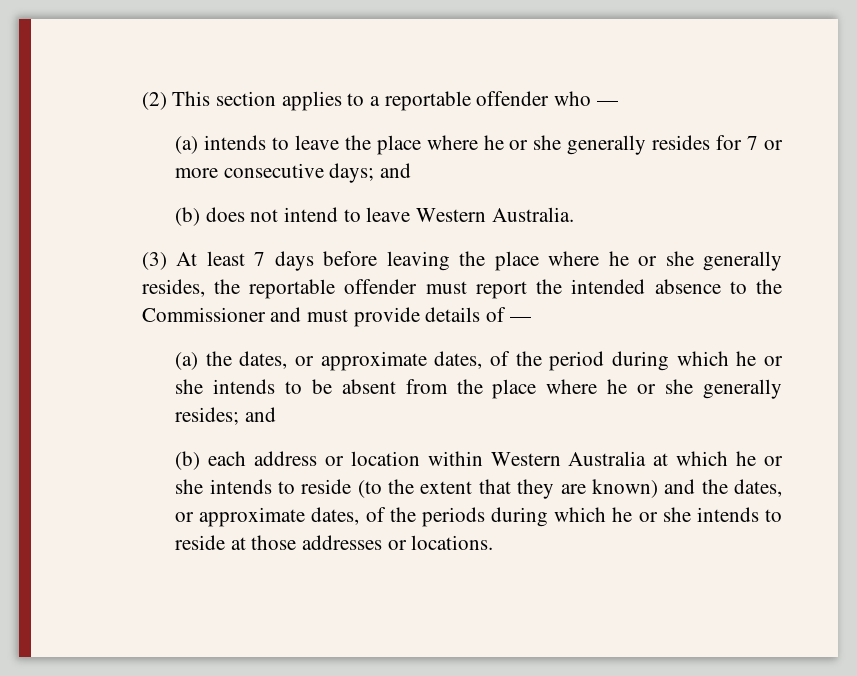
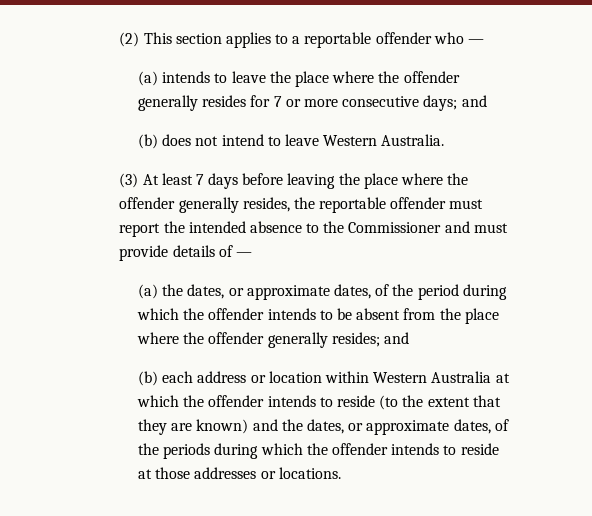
- (a) intends to leave the place where he or she generally resides for 7 or more consecutive days; and
+ (a) intends to leave the place where the offender generally resides for 7 or more consecutive days; and
- (3) At least 7 days before leaving the place where he or she generally resides, the reportable offender must report the intended absence to the Commissioner and must provide details of —
+ (3) At least 7 days before leaving the place where the offender generally resides, the reportable offender must report the intended absence to the Commissioner and must provide details of —
- (a) the dates, or approximate dates, of the period during which he or she intends to be absent from the place where he or she generally resides; and
+ (a) the dates, or approximate dates, of the period during which the offender intends to be absent from the place where the offender generally resides; and
- (b) each address or location within Western Australia at which he or she intends to reside (to the extent that they are known) and the dates, or approximate dates, of the periods during which he or she intends to reside at those addresses or locations.
+ (b) each address or location within Western Australia at which the offender intends to reside (to the extent that they are known) and the dates, or approximate dates, of the periods during which the offender intends to reside at those addresses or locations.

